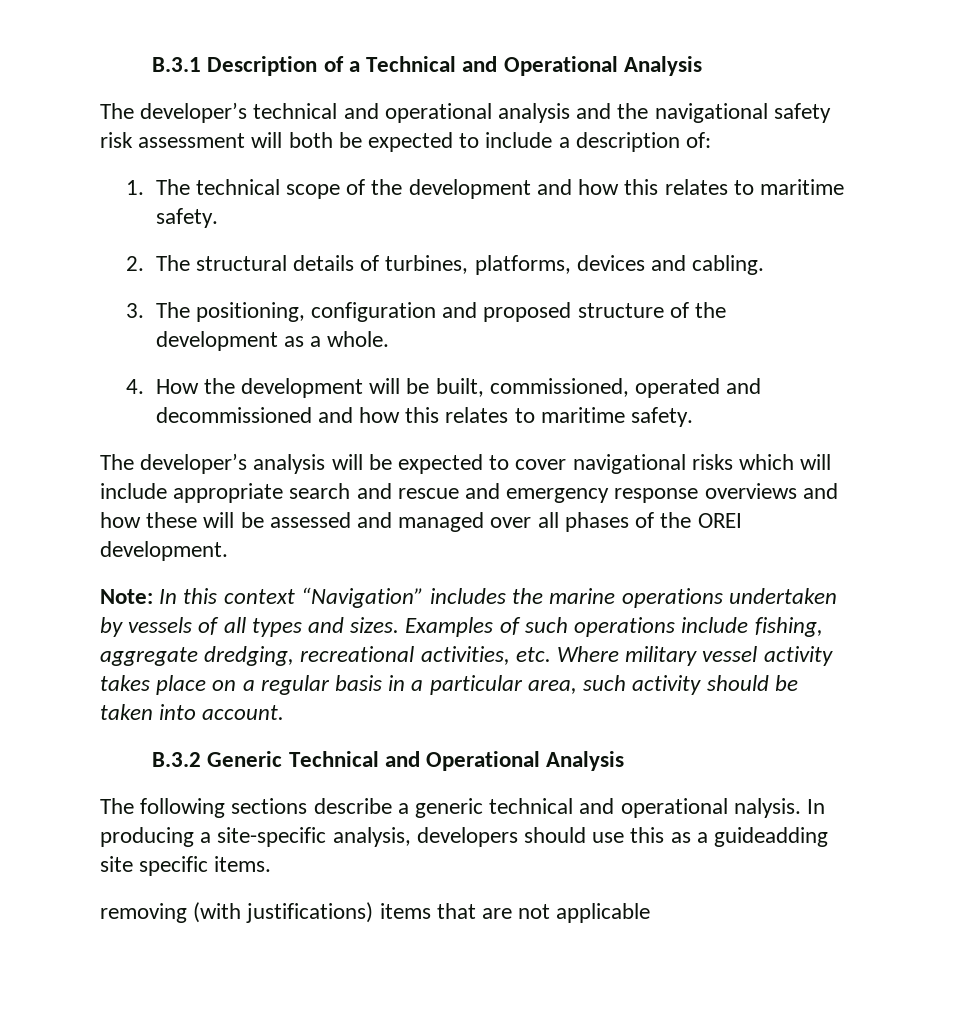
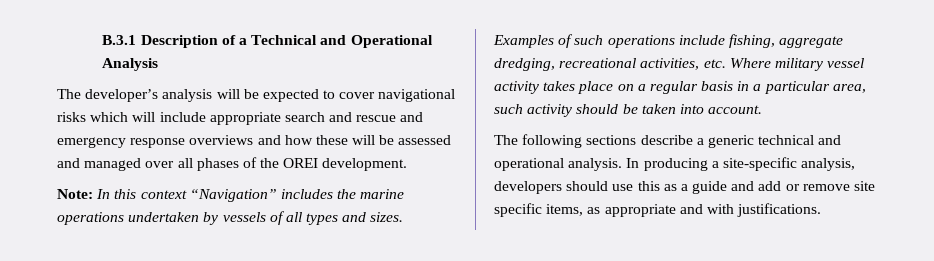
- The developer’s technical and operational analysis and the navigational safety risk assessment will both be expected to include a description of:
- 1. The technical scope of the development and how this relates to maritime safety.
- 2. The structural details of turbines, platforms, devices and cabling.
- 3. The positioning, configuration and proposed structure of the development as a whole.
- 4. How the development will be built, commissioned, operated and decommissioned and how this relates to maritime safety.
- B.3.2 Generic Technical and Operational Analysis
- The following sections describe a generic technical and operational nalysis.
+ The following sections describe a generic technical and operational analysis.
- In producing a site-specific analysis, developers should use this as a guideadding site specific items.
- removing (with justifications) items that are not applicable
+ In producing a site-specific analysis, developers should use this as a guide and add or remove site specific items, as appropriate and with justifications.

